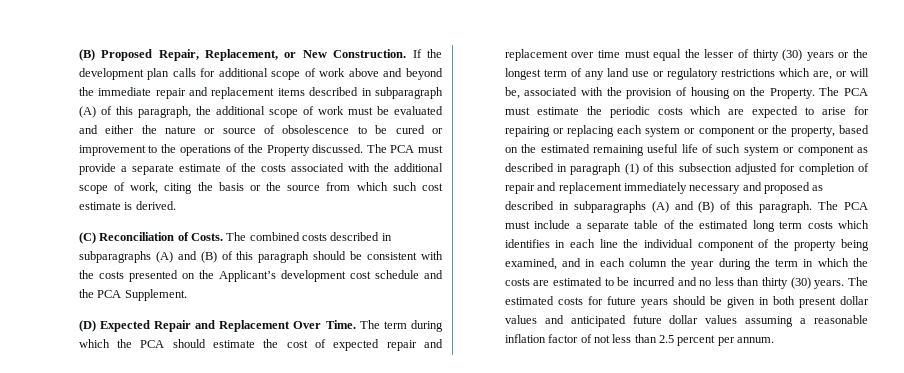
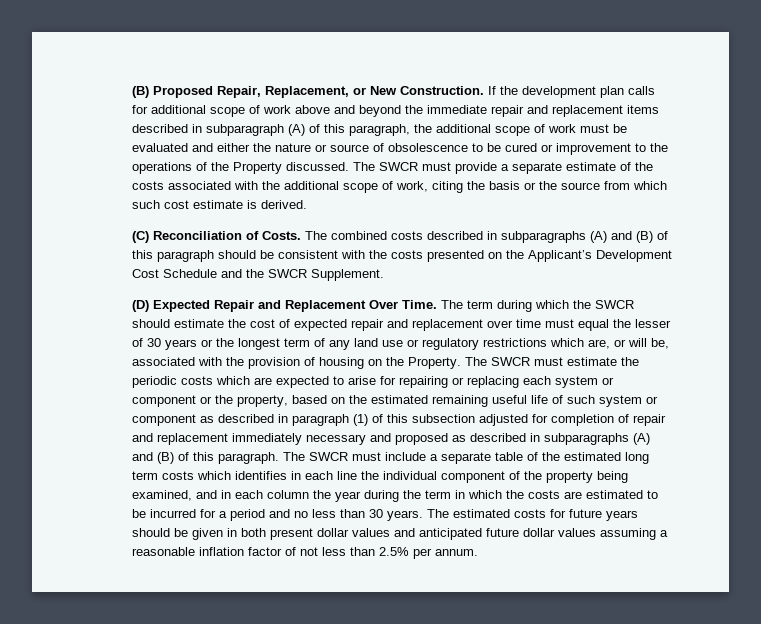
- The PCA must provide a separate estimate of the costs associated with the additional scope of work, citing the basis or the source from which such cost estimate is derived.
+ The SWCR must provide a separate estimate of the costs associated with the additional scope of work, citing the basis or the source from which such cost estimate is derived.
- The combined costs described in subparagraphs (A) and (B) of this paragraph should be consistent with the costs presented on the Applicant’s development cost schedule and the PCA Supplement.
+ The combined costs described in subparagraphs (A) and (B) of this paragraph should be consistent with the costs presented on the Applicant’s Development Cost Schedule and the SWCR Supplement.
- The term during which the PCA should estimate the cost of expected repair and replacement over time must equal the lesser of thirty (30) years or the longest term of any land use or regulatory restrictions which are, or will be, associated with the provision of housing on the Property.
+ The term during which the SWCR should estimate the cost of expected repair and replacement over time must equal the lesser of 30 years or the longest term of any land use or regulatory restrictions which are, or will be, associated with the provision of housing on the Property.
- The PCA must estimate the periodic costs which are expected to arise for repairing or replacing each system or component or the property, based on the estimated remaining useful life of such system or component as described in paragraph (1) of this subsection adjusted for completion of repair and replacement immediately necessary and proposed as described in subparagraphs (A) and (B) of this paragraph.
+ The SWCR must estimate the periodic costs which are expected to arise for repairing or replacing each system or component or the property, based on the estimated remaining useful life of such system or component as described in paragraph (1) of this subsection adjusted for completion of repair and replacement immediately necessary and proposed as described in subparagraphs (A) and (B) of this paragraph.
- The PCA must include a separate table of the estimated long term costs which identifies in each line the individual component of the property being examined, and in each column the year during the term in which the costs are estimated to be incurred and no less than thirty (30) years.
+ The SWCR must include a separate table of the estimated long term costs which identifies in each line the individual component of the property being examined, and in each column the year during the term in which the costs are estimated to be incurred for a period and no less than 30 years.
- The estimated costs for future years should be given in both present dollar values and anticipated future dollar values assuming a reasonable inflation factor of not less than 2.5 percent per annum.
+ The estimated costs for future years should be given in both present dollar values and anticipated future dollar values assuming a reasonable inflation factor of not less than 2.5% per annum.

